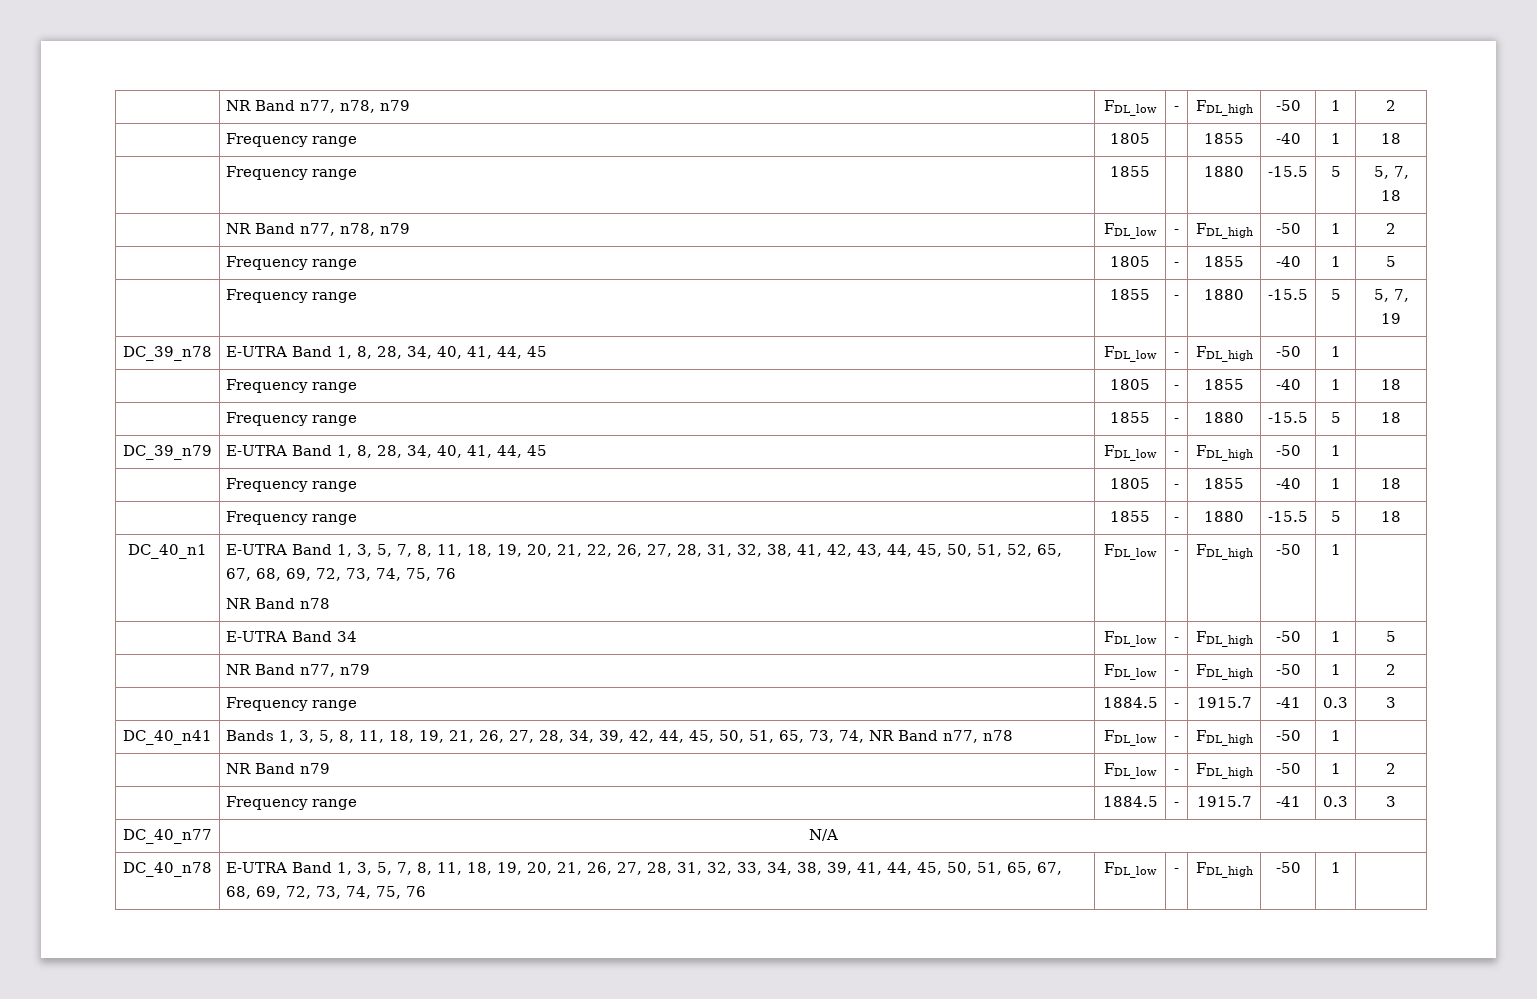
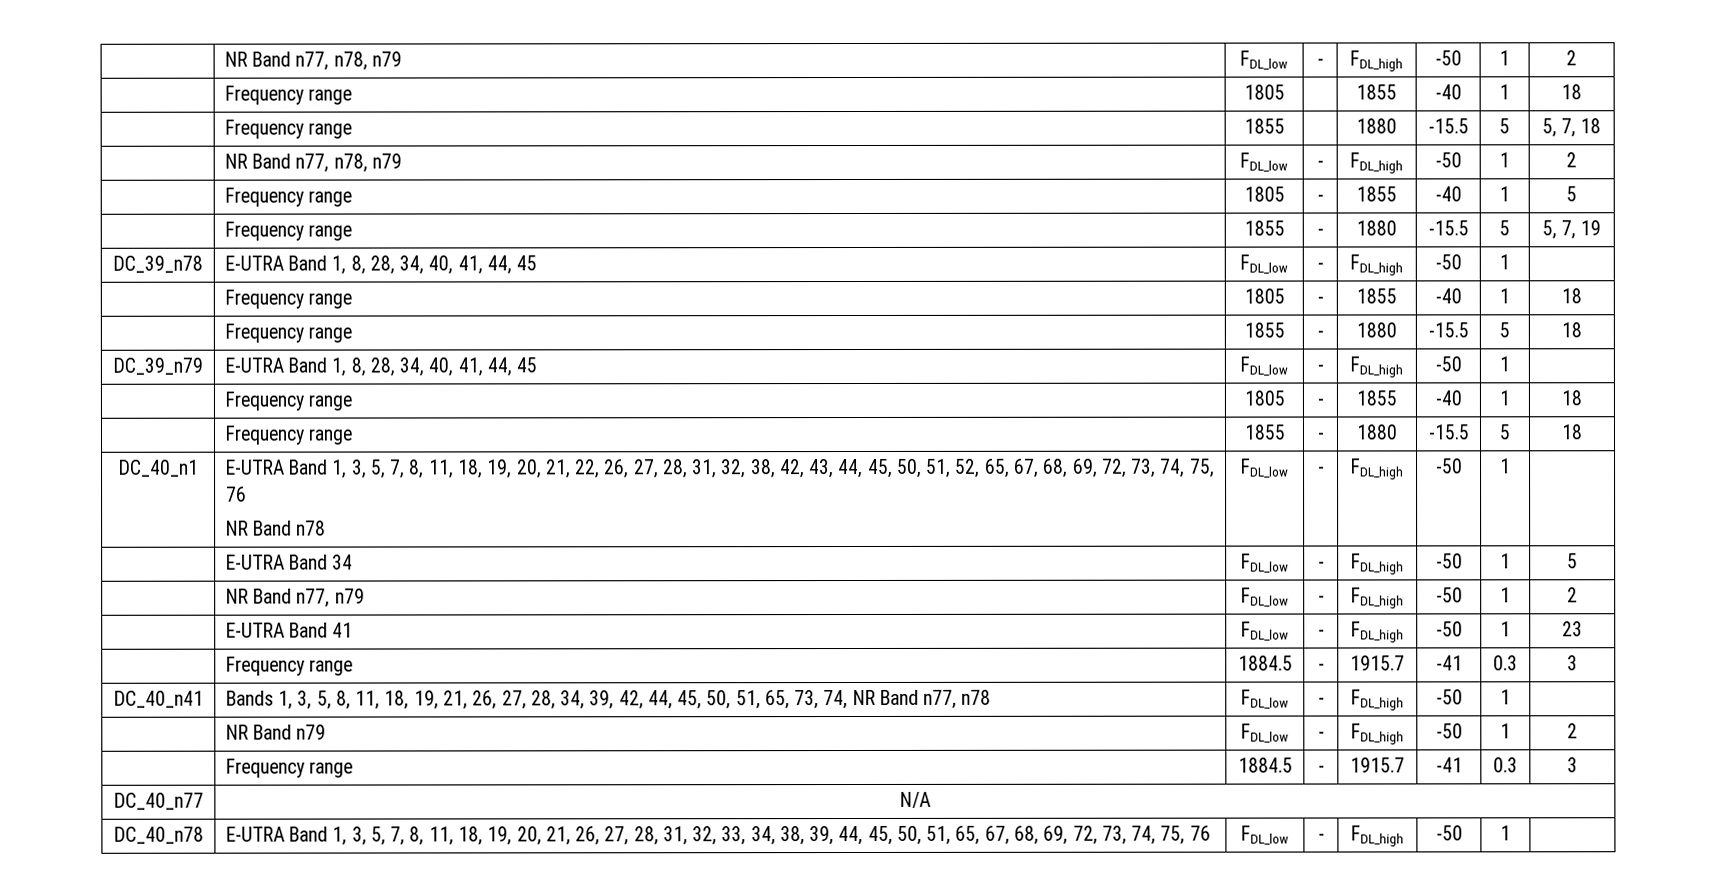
- E-UTRA Band 1, 3, 5, 7, 8, 11, 18, 19, 20, 21, 22, 26, 27, 28, 31, 32, 38, 41, 42, 43, 44, 45, 50, 51, 52, 65, 67, 68, 69, 72, 73, 74, 75, 76
+ E-UTRA Band 1, 3, 5, 7, 8, 11, 18, 19, 20, 21, 22, 26, 27, 28, 31, 32, 38, 42, 43, 44, 45, 50, 51, 52, 65, 67, 68, 69, 72, 73, 74, 75, 76
+ | E-UTRA Band 41 | FDL_low | - | FDL_high | -50 | 1 | 23
- E-UTRA Band 1, 3, 5, 7, 8, 11, 18, 19, 20, 21, 26, 27, 28, 31, 32, 33, 34, 38, 39, 41, 44, 45, 50, 51, 65, 67, 68, 69, 72, 73, 74, 75, 76
+ E-UTRA Band 1, 3, 5, 7, 8, 11, 18, 19, 20, 21, 26, 27, 28, 31, 32, 33, 34, 38, 39, 44, 45, 50, 51, 65, 67, 68, 69, 72, 73, 74, 75, 76

